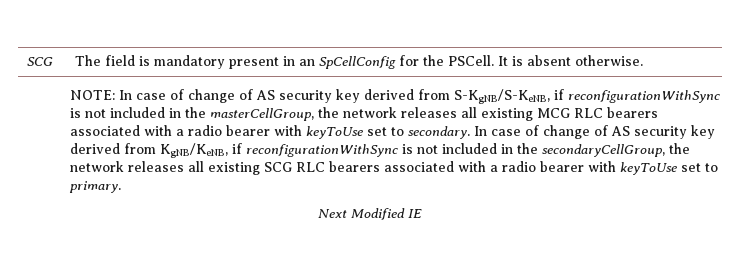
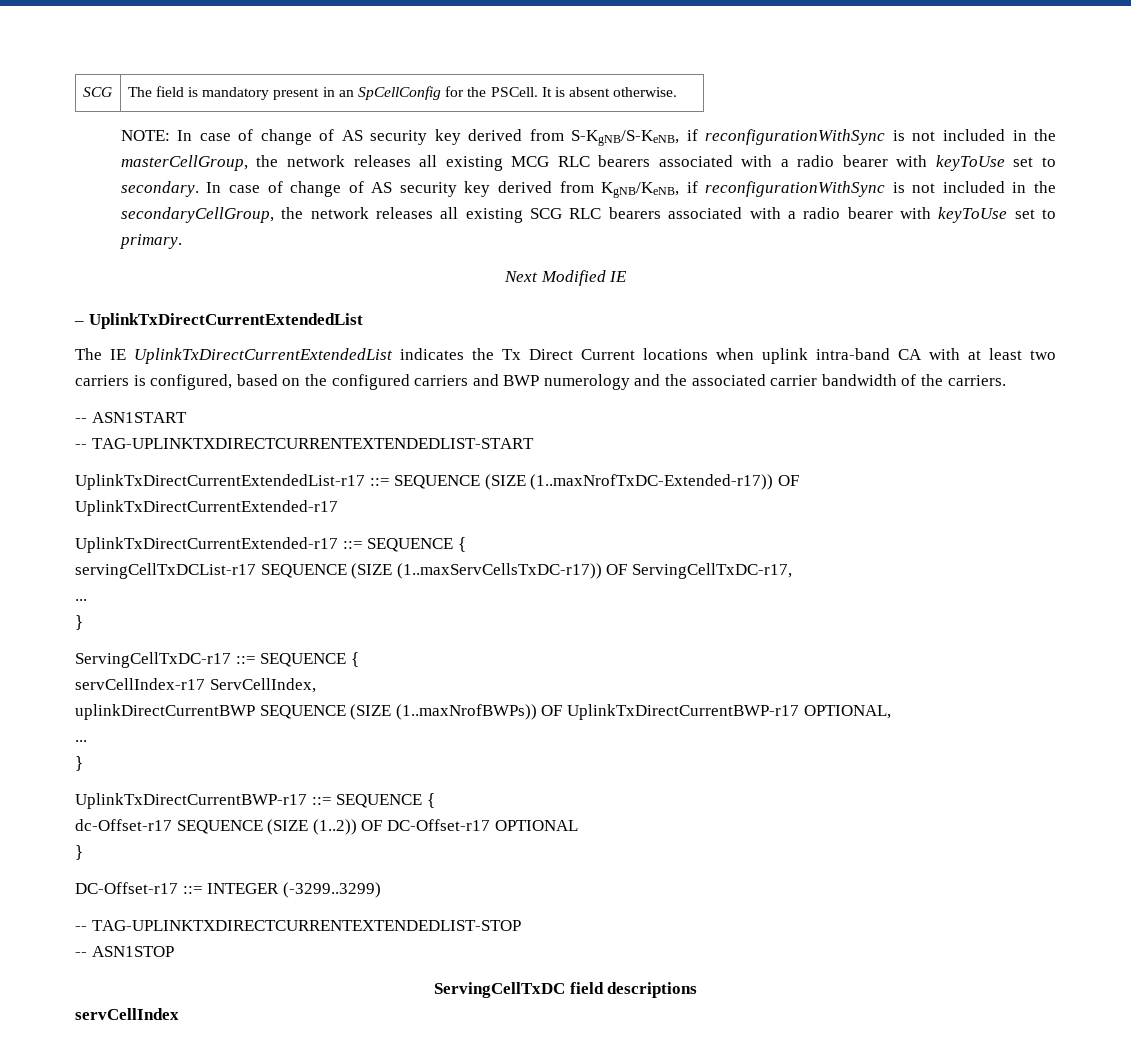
+ – UplinkTxDirectCurrentExtendedList
+ The IE UplinkTxDirectCurrentExtendedList indicates the Tx Direct Current locations when uplink intra-band CA with at least two carriers is configured, based on the configured carriers and BWP numerology and the associated carrier bandwidth of the carriers.
+ -- ASN1START
+ -- TAG-UPLINKTXDIRECTCURRENTEXTENDEDLIST-START
+ UplinkTxDirectCurrentExtendedList-r17 ::= SEQUENCE (SIZE (1..maxNrofTxDC-Extended-r17)) OF UplinkTxDirectCurrentExtended-r17
+ UplinkTxDirectCurrentExtended-r17 ::= SEQUENCE {
+ servingCellTxDCList-r17 SEQUENCE (SIZE (1..maxServCellsTxDC-r17)) OF ServingCellTxDC-r17,
+ ...
+ }
+ ServingCellTxDC-r17 ::= SEQUENCE {
+ servCellIndex-r17 ServCellIndex,
+ uplinkDirectCurrentBWP SEQUENCE (SIZE (1..maxNrofBWPs)) OF UplinkTxDirectCurrentBWP-r17 OPTIONAL,
+ ...
+ }
+ UplinkTxDirectCurrentBWP-r17 ::= SEQUENCE {
+ dc-Offset-r17 SEQUENCE (SIZE (1..2)) OF DC-Offset-r17 OPTIONAL
+ }
+ DC-Offset-r17 ::= INTEGER (-3299..3299)
+ -- TAG-UPLINKTXDIRECTCURRENTEXTENDEDLIST-STOP
+ -- ASN1STOP
+ ServingCellTxDC field descriptions
+ servCellIndex

